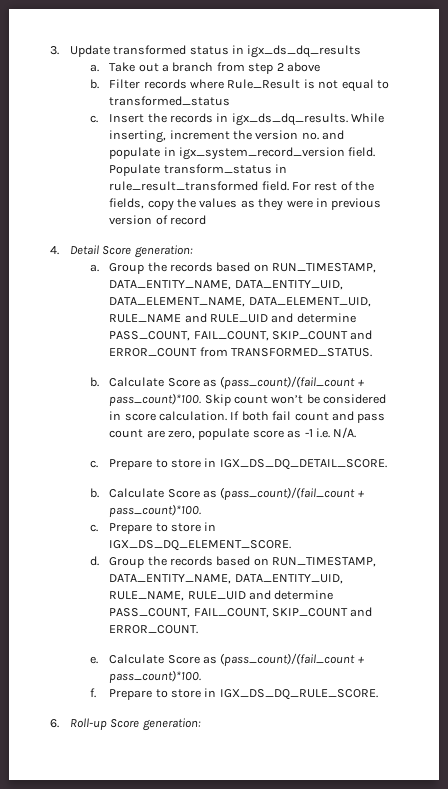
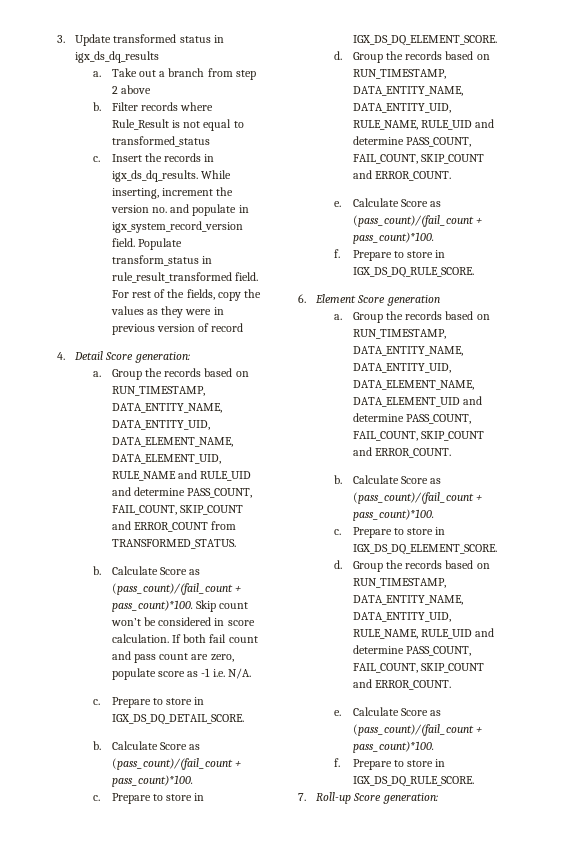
- 6. Roll-up Score generation:
+ 6. Element Score generation
+ a. Group the records based on RUN_TIMESTAMP, DATA_ENTITY_NAME, DATA_ENTITY_UID, DATA_ELEMENT_NAME, DATA_ELEMENT_UID and determine PASS_COUNT, FAIL_COUNT, SKIP_COUNT and ERROR_COUNT.
+ b. Calculate Score as (pass_count)/(fail_count + pass_count)*100.
+ c. Prepare to store in IGX_DS_DQ_ELEMENT_SCORE.
+ d. Group the records based on RUN_TIMESTAMP, DATA_ENTITY_NAME, DATA_ENTITY_UID, RULE_NAME, RULE_UID and determine PASS_COUNT, FAIL_COUNT, SKIP_COUNT and ERROR_COUNT.
+ e. Calculate Score as (pass_count)/(fail_count + pass_count)*100.
+ f. Prepare to store in IGX_DS_DQ_RULE_SCORE.
+ 7. Roll-up Score generation:

